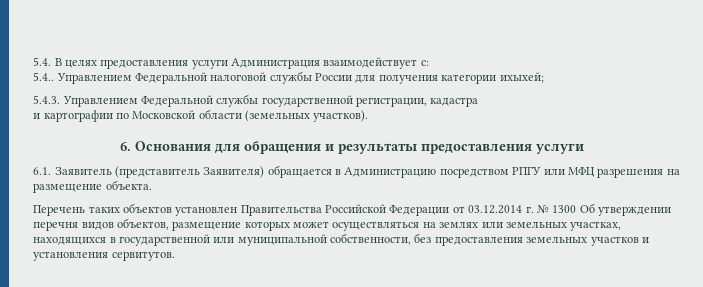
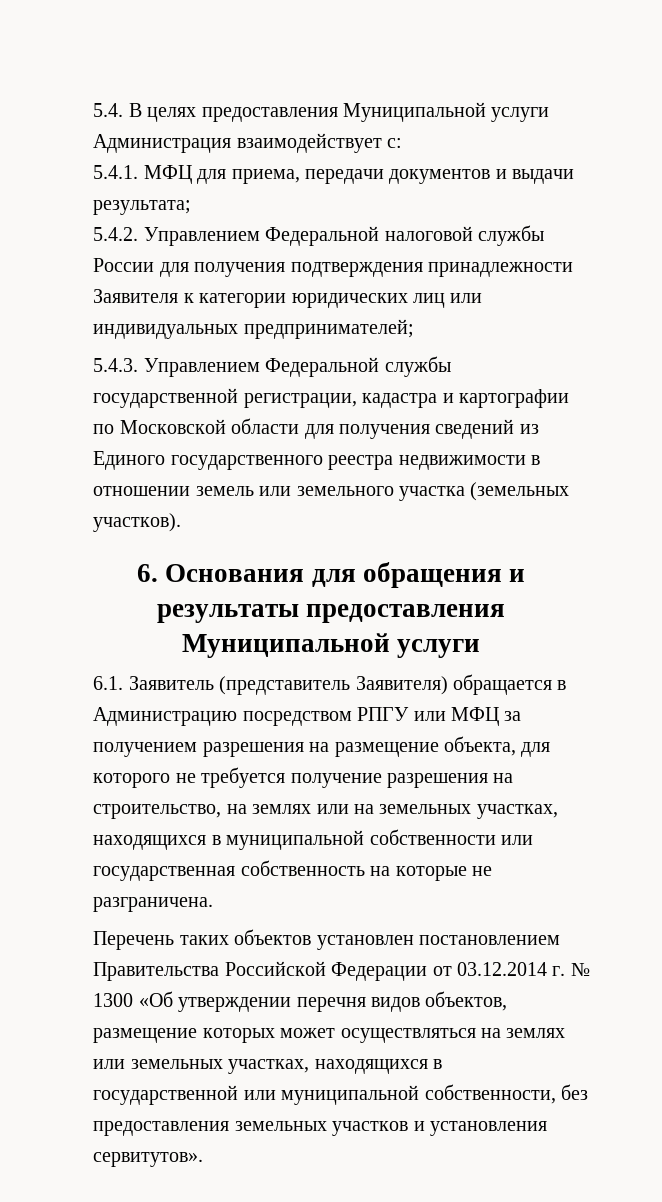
- 5.4. В целях предоставления услуги Администрация взаимодействует с:
+ 5.4. В целях предоставления Муниципальной услуги Администрация взаимодействует с:
- 5.4.. Управлением Федеральной налоговой службы России для получения категории ихыхей;
+ 5.4.1. МФЦ для приема, передачи документов и выдачи результата;
+ 5.4.2. Управлением Федеральной налоговой службы России для получения подтверждения принадлежности Заявителя к категории юридических лиц или индивидуальных предпринимателей;
- 5.4.3. Управлением Федеральной службы государственной регистрации, кадастра
- и картографии по Московской области (земельных участков).
+ 5.4.3. Управлением Федеральной службы государственной регистрации, кадастра и картографии по Московской области для получения сведений из Единого государственного реестра недвижимости в отношении земель или земельного участка (земельных участков).
- 6. Основания для обращения и результаты предоставления услуги
+ 6. Основания для обращения и результаты предоставления Муниципальной услуги
- 6.1. Заявитель (представитель Заявителя) обращается в Администрацию посредством РПГУ или МФЦ разрешения на размещение объекта.
+ 6.1. Заявитель (представитель Заявителя) обращается в Администрацию посредством РПГУ или МФЦ за получением разрешения на размещение объекта, для которого не требуется получение разрешения на строительство, на землях или на земельных участках, находящихся в муниципальной собственности или государственная собственность на которые не разграничена.
- Перечень таких объектов установлен Правительства Российской Федерации от 03.12.2014 г. № 1300 Об утверждении перечня видов объектов, размещение которых может осуществляться на землях или земельных участках, находящихся в государственной или муниципальной собственности, без предоставления земельных участков и установления сервитутов.
+ Перечень таких объектов установлен постановлением Правительства Российской Федерации от 03.12.2014 г. № 1300 «Об утверждении перечня видов объектов, размещение которых может осуществляться на землях или земельных участках, находящихся в государственной или муниципальной собственности, без предоставления земельных участков и установления сервитутов».

